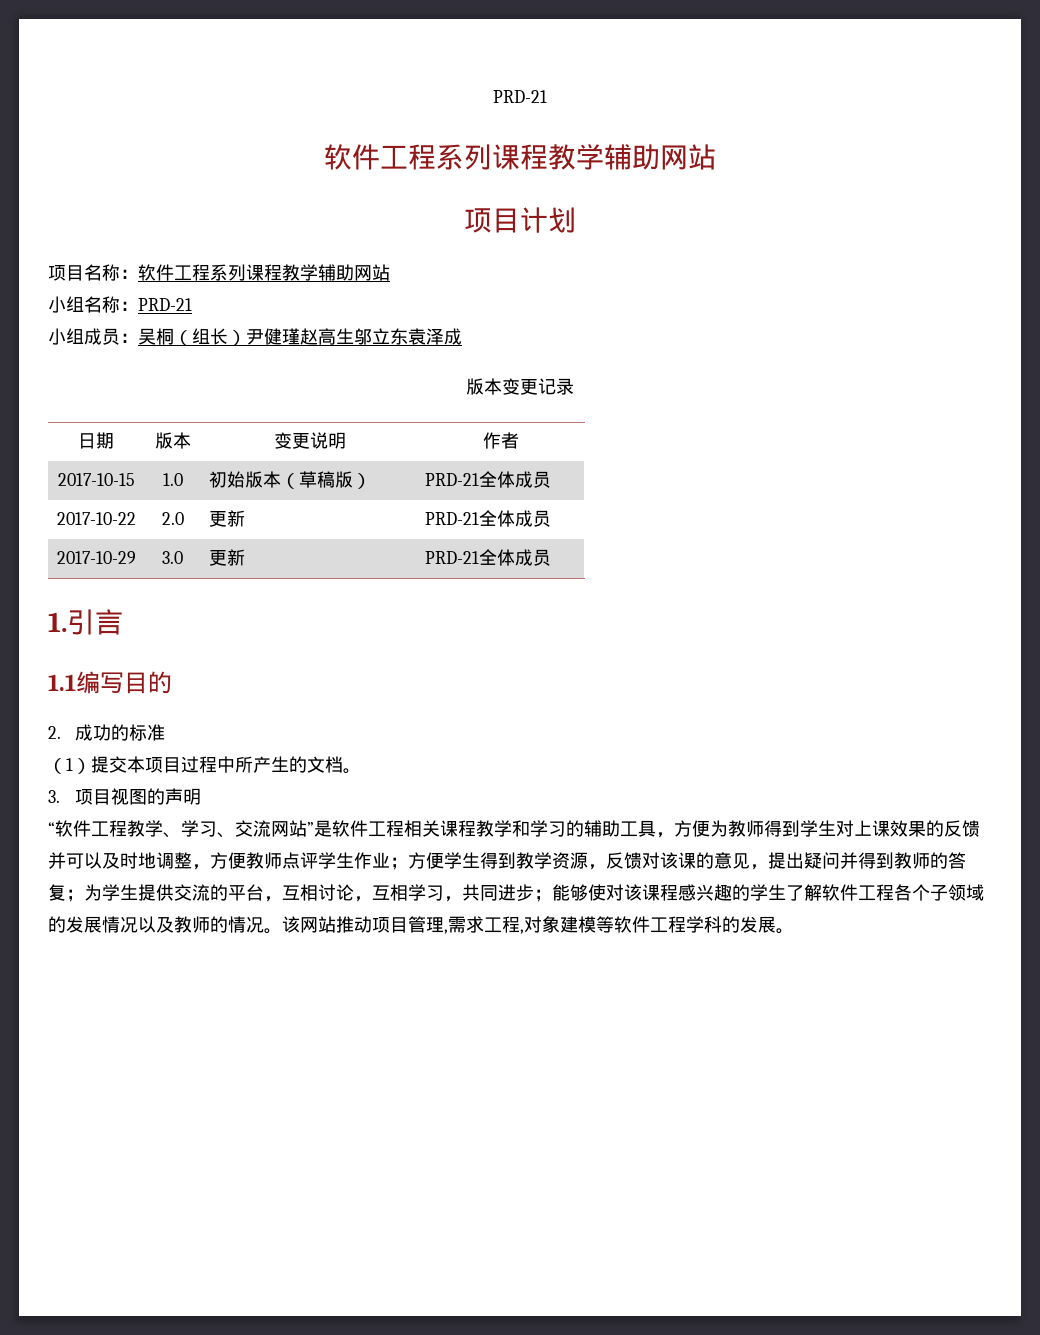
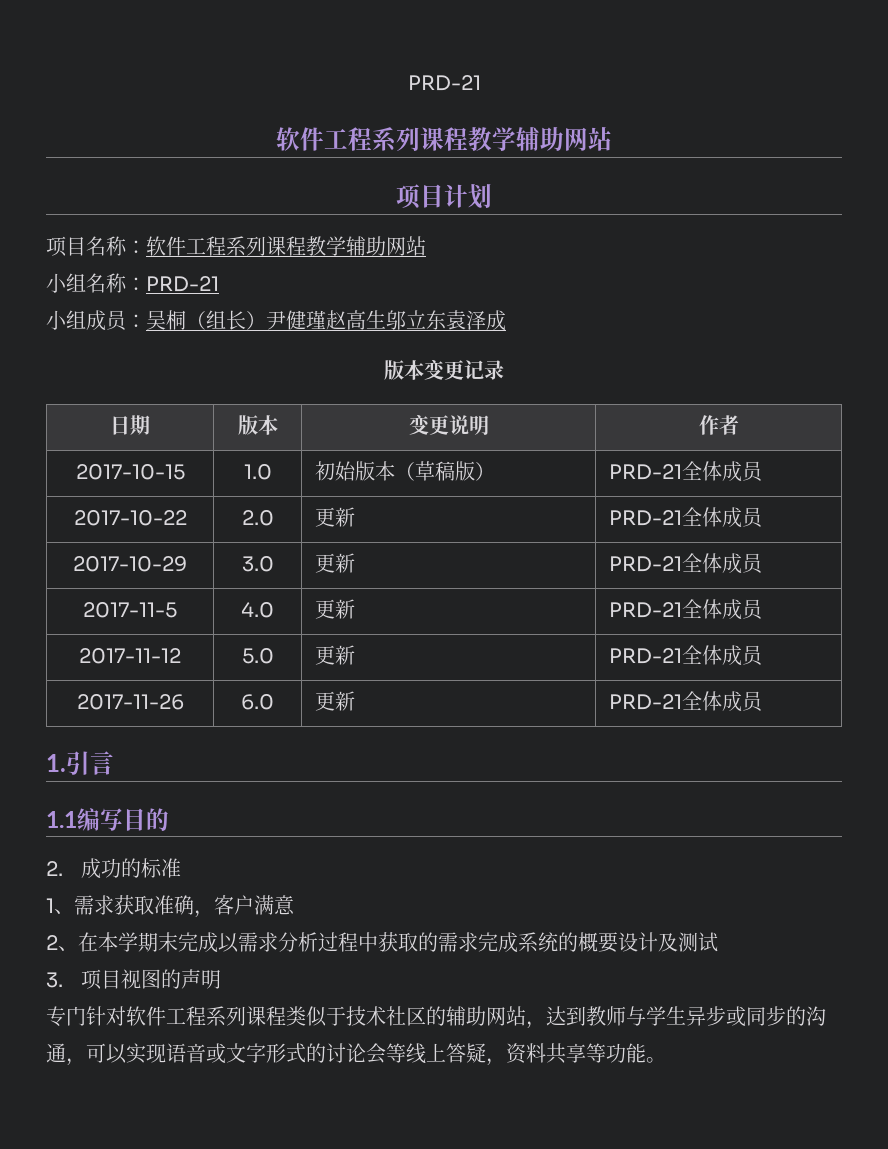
+ 2017-11-5 | 4.0 | 更新 | PRD-21全体成员
+ 2017-11-12 | 5.0 | 更新 | PRD-21全体成员
+ 2017-11-26 | 6.0 | 更新 | PRD-21全体成员
- （1）提交本项目过程中所产生的文档。
+ 1、需求获取准确，客户满意
+ 2、在本学期末完成以需求分析过程中获取的需求完成系统的概要设计及测试
- “软件工程教学、学习、交流网站”是软件工程相关课程教学和学习的辅助工具，方便为教师得到学生对上课效果的反馈并可以及时地调整，方便教师点评学生作业；方便学生得到教学资源，反馈对该课的意见，提出疑问并得到教师的答复；为学生提供交流的平台，互相讨论，互相学习，共同进步；能够使对该课程感兴趣的学生了解软件工程各个子领域的发展情况以及教师的情况。该网站推动项目管理,需求工程,对象建模等软件工程学科的发展。
+ 专门针对软件工程系列课程类似于技术社区的辅助网站，达到教师与学生异步或同步的沟通，可以实现语音或文字形式的讨论会等线上答疑，资料共享等功能。

